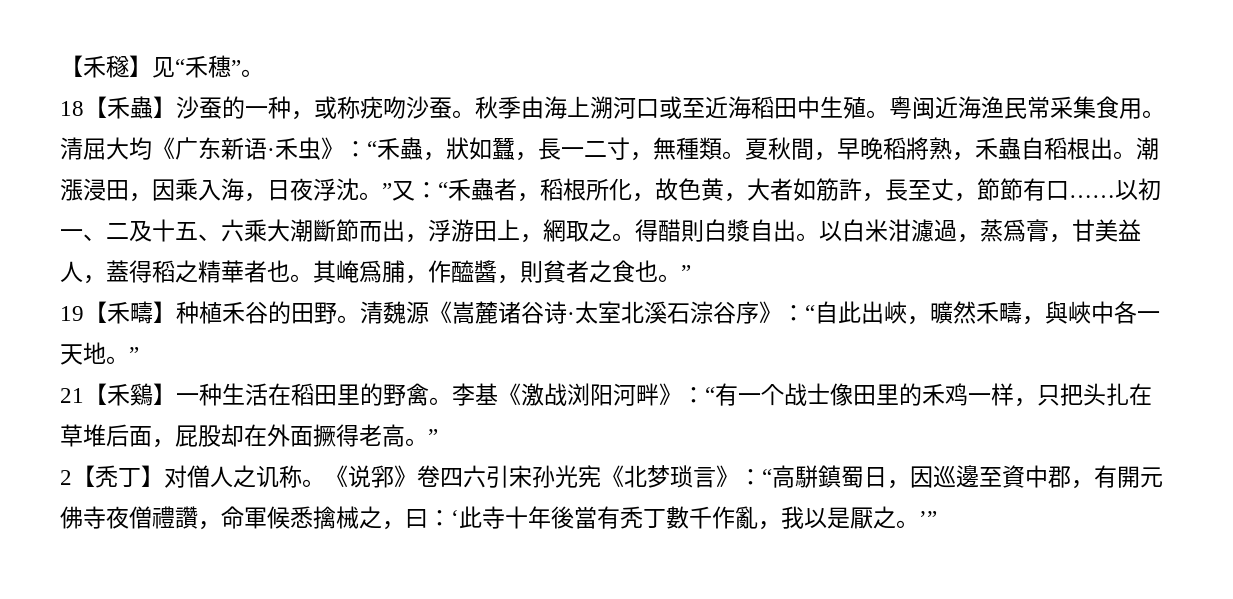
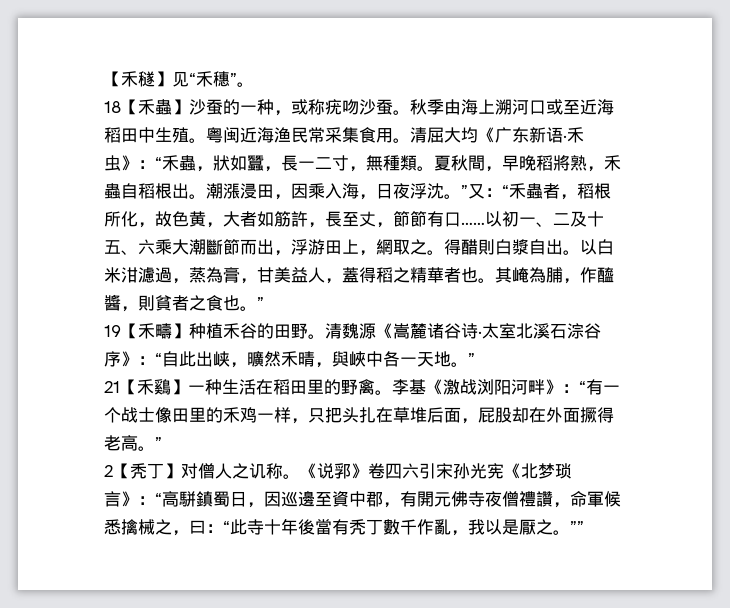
- 以白米泔濾過，蒸爲膏，甘美益人，蓋得稻之精華者也。
+ 以白米泔濾過，蒸為膏，甘美益人，蓋得稻之精華者也。
- 其崦爲脯，作醯醬，則貧者之食也。”
+ 其崦為脯，作醯醬，則貧者之食也。”
- 清魏源《嵩麓诸谷诗·太室北溪石淙谷序》：“自此出峽，曠然禾疇，與峽中各一天地。”
+ 清魏源《嵩麓诸谷诗·太室北溪石淙谷序》：“自此出峡，曠然禾晴，與峽中各一天地。”
- 《说郛》卷四六引宋孙光宪《北梦琐言》：“高駢鎮蜀日，因巡邊至資中郡，有開元佛寺夜僧禮讚，命軍候悉擒械之，曰：‘此寺十年後當有秃丁數千作亂，我以是厭之。’”
+ 《说郛》卷四六引宋孙光宪《北梦琐言》：“高駢鎮蜀日，因巡邊至資中郡，有開元佛寺夜僧禮讚，命軍候悉擒械之，曰：“此寺十年後當有秃丁數千作亂，我以是厭之。””

